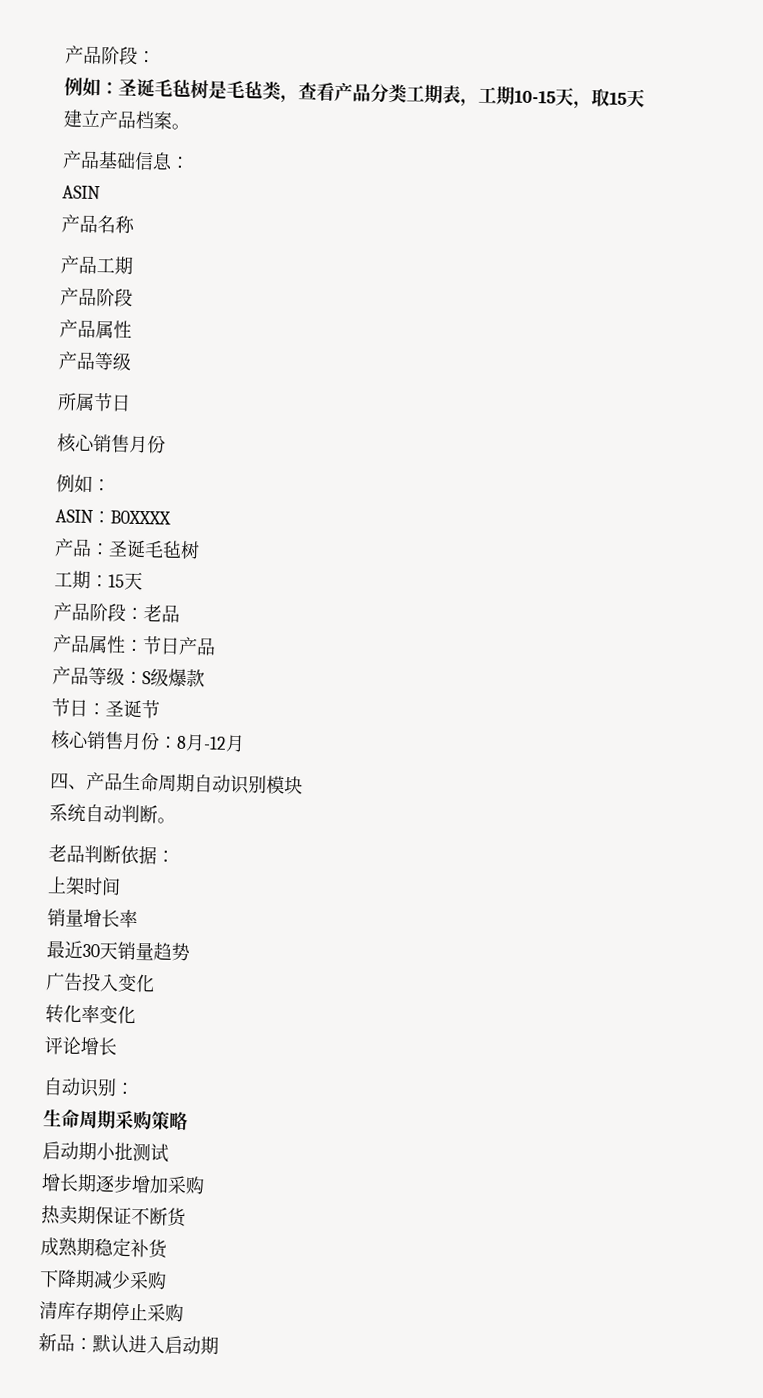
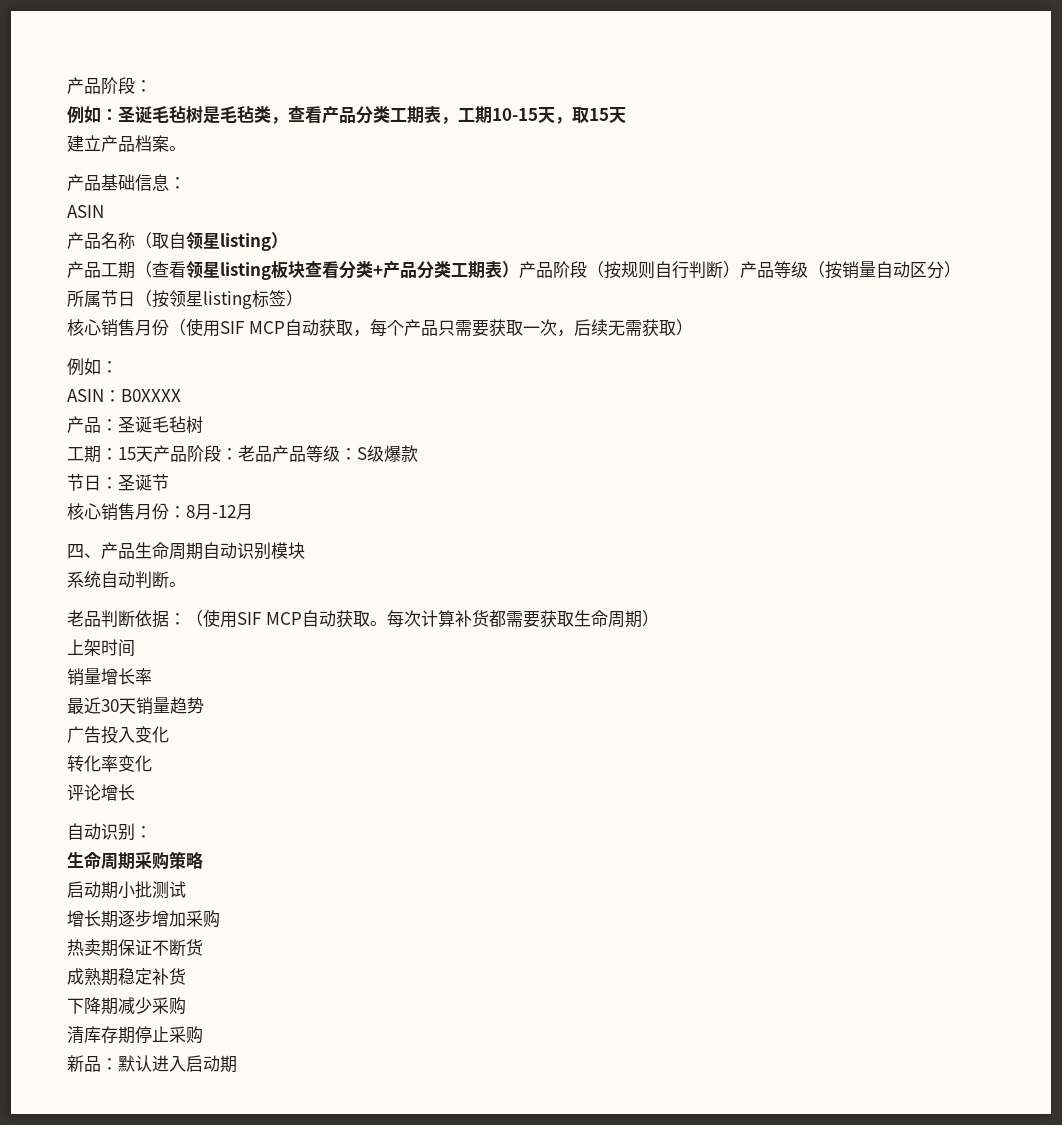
- 产品名称
- 产品工期
- 产品阶段
- 产品属性
- 产品等级
- 所属节日
- 核心销售月份
+ 产品名称（取自领星listing）
+ 产品工期（查看领星listing板块查看分类+产品分类工期表）产品阶段（按规则自行判断）产品等级（按销量自动区分）
+ 所属节日（按领星listing标签）
+ 核心销售月份（使用SIF MCP自动获取，每个产品只需要获取一次，后续无需获取）
- 工期：15天
- 产品阶段：老品
- 产品属性：节日产品
- 产品等级：S级爆款
+ 工期：15天产品阶段：老品产品等级：S级爆款
- 老品判断依据：
+ 老品判断依据：（使用SIF MCP自动获取。每次计算补货都需要获取生命周期）

